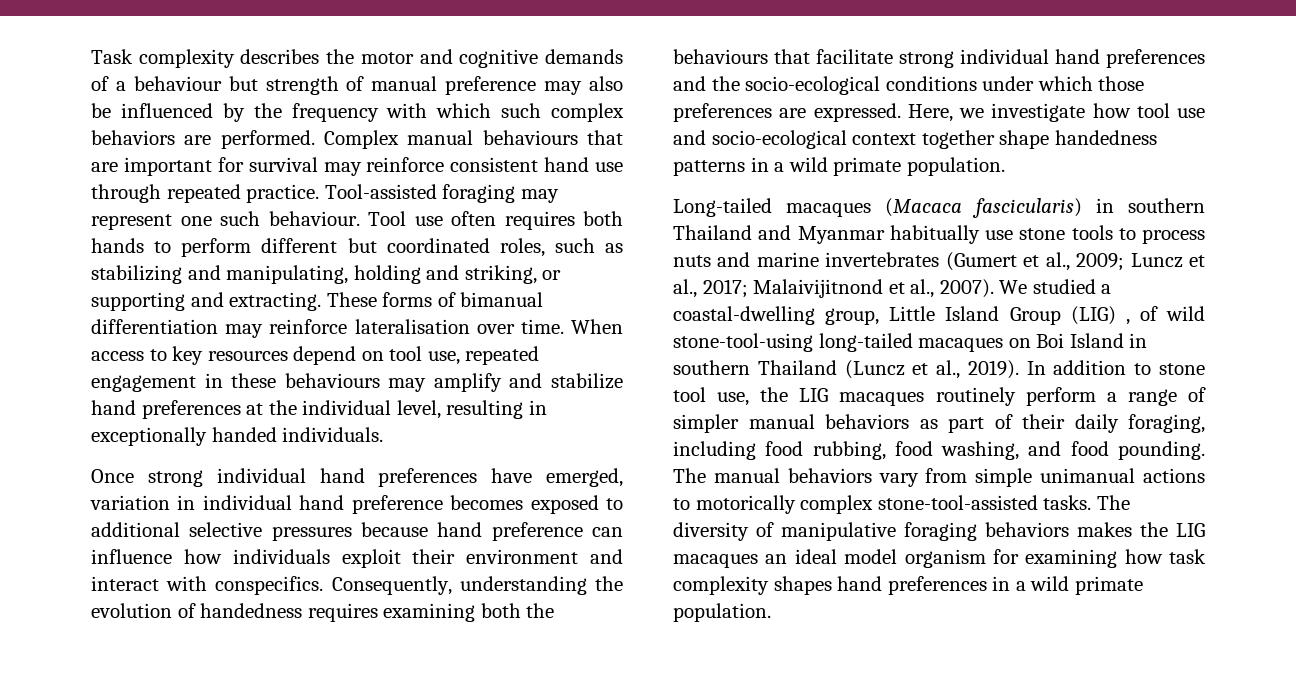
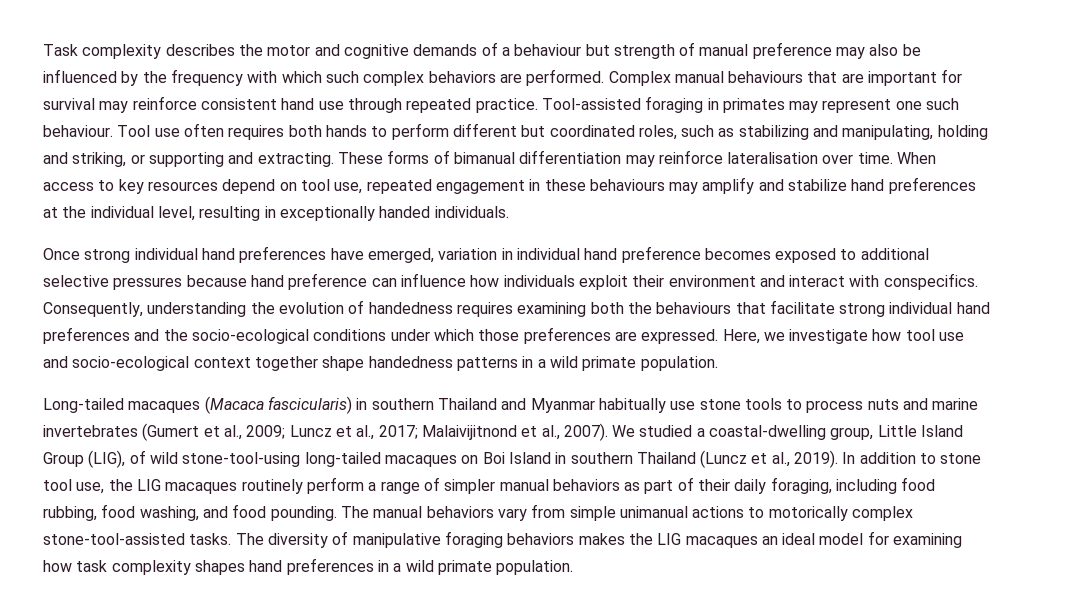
- Tool-assisted foraging may represent one such behaviour.
+ Tool-assisted foraging in primates may represent one such behaviour.
- We studied a coastal-dwelling group, Little Island Group (LIG) , of wild stone-tool-using long-tailed macaques on Boi Island in southern Thailand (Luncz et al., 2019).
+ We studied a coastal-dwelling group, Little Island Group (LIG), of wild stone-tool-using long-tailed macaques on Boi Island in southern Thailand (Luncz et al., 2019).
- The diversity of manipulative foraging behaviors makes the LIG macaques an ideal model organism for examining how task complexity shapes hand preferences in a wild primate population.
+ The diversity of manipulative foraging behaviors makes the LIG macaques an ideal model for examining how task complexity shapes hand preferences in a wild primate population.

